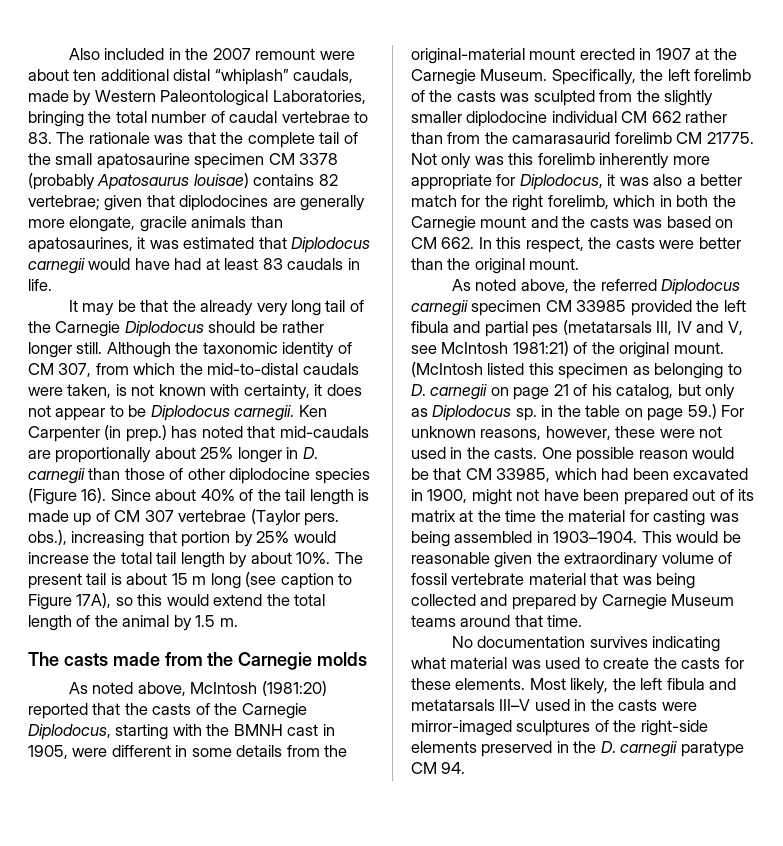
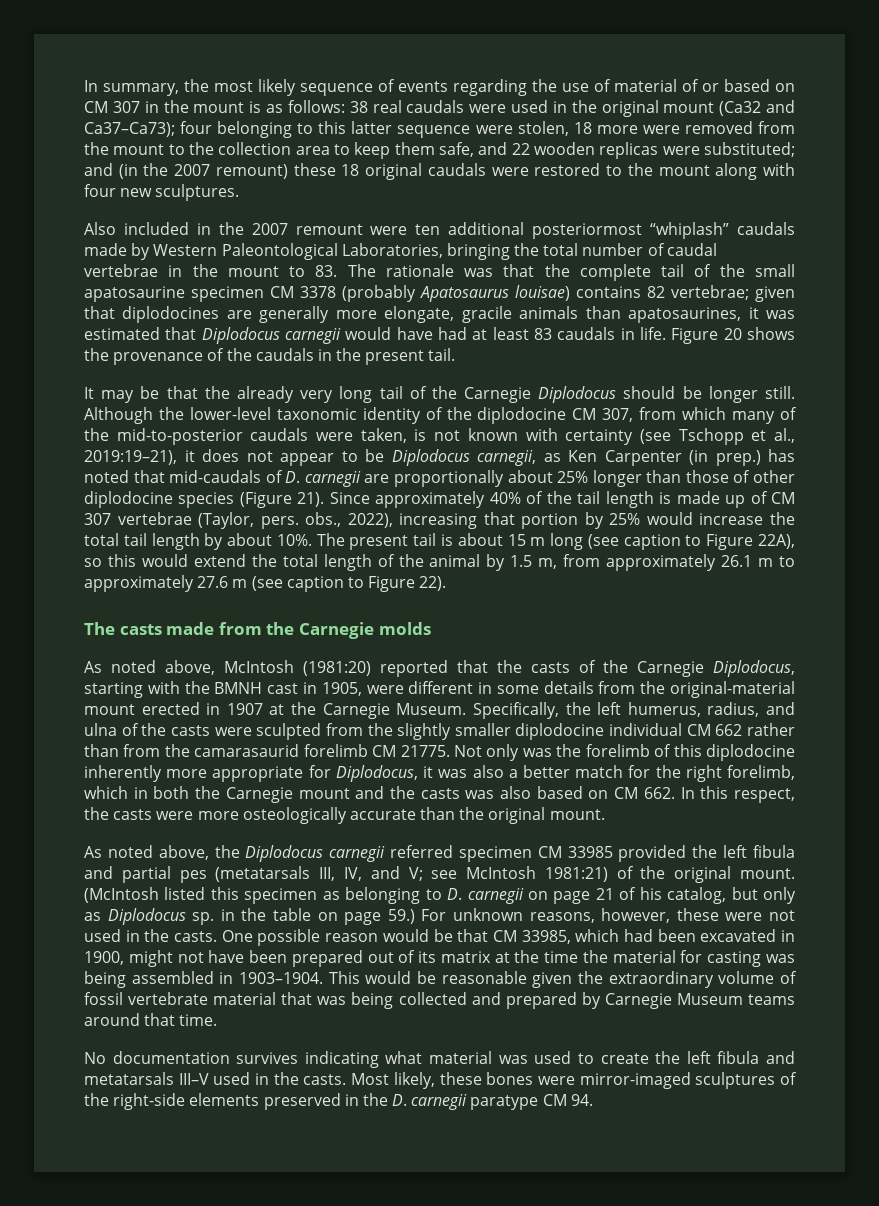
+ In summary, the most likely sequence of events regarding the use of material of or based on CM 307 in the mount is as follows: 38 real caudals were used in the original mount (Ca32 and Ca37–Ca73); four belonging to this latter sequence were stolen, 18 more were removed from the mount to the collection area to keep them safe, and 22 wooden replicas were substituted; and (in the 2007 remount) these 18 original caudals were restored to the mount along with four new sculptures.
- Also included in the 2007 remount were about ten additional distal “whiplash” caudals, made by Western Paleontological Laboratories, bringing the total number of caudal vertebrae to 83. The rationale was that the complete tail of the small apatosaurine specimen CM 3378 (probably Apatosaurus louisae) contains 82 vertebrae;
+ Also included in the 2007 remount were ten additional posteriormost “whiplash” caudals made by Western Paleontological Laboratories, bringing the total number of caudal vertebrae in the mount to 83. The rationale was that the complete tail of the small apatosaurine specimen CM 3378 (probably Apatosaurus louisae) contains 82 vertebrae;
+ Figure 20 shows the provenance of the caudals in the present tail.
- It may be that the already very long tail of the Carnegie Diplodocus should be rather longer still.
+ It may be that the already very long tail of the Carnegie Diplodocus should be longer still.
- Although the taxonomic identity of CM 307, from which the mid-to-distal caudals were taken, is not known with certainty, it does not appear to be Diplodocus carnegii. Ken Carpenter (in prep.) has noted that mid-caudals are proportionally about 25% longer in D. carnegii than those of other diplodocine species (Figure 16). Since about 40% of the tail length is made up of CM 307 vertebrae (Taylor pers. obs.), increasing that portion by 25% would increase the total tail length by about 10%.
+ Although the lower-level taxonomic identity of the diplodocine CM 307, from which many of the mid-to-posterior caudals were taken, is not known with certainty (see Tschopp et al., 2019:19–21), it does not appear to be Diplodocus carnegii, as Ken Carpenter (in prep.) has noted that mid-caudals of D. carnegii are proportionally about 25% longer than those of other diplodocine species (Figure 21). Since approximately 40% of the tail length is made up of CM 307 vertebrae (Taylor, pers. obs., 2022), increasing that portion by 25% would increase the total tail length by about 10%.
- The present tail is about 15 m long (see caption to Figure 17A), so this would extend the total length of the animal by 1.5 m.
+ The present tail is about 15 m long (see caption to Figure 22A), so this would extend the total length of the animal by 1.5 m, from approximately 26.1 m to approximately 27.6 m (see caption to Figure 22).
- Specifically, the left forelimb of the casts was sculpted from the slightly smaller diplodocine individual CM 662 rather than from the camarasaurid forelimb CM 21775.
+ Specifically, the left humerus, radius, and ulna of the casts were sculpted from the slightly smaller diplodocine individual CM 662 rather than from the camarasaurid forelimb CM 21775.
- Not only was this forelimb inherently more appropriate for Diplodocus, it was also a better match for the right forelimb, which in both the Carnegie mount and the casts was based on CM 662. In this respect, the casts were better than the original mount.
+ Not only was the forelimb of this diplodocine inherently more appropriate for Diplodocus, it was also a better match for the right forelimb, which in both the Carnegie mount and the casts was also based on CM 662. In this respect, the casts were more osteologically accurate than the original mount.
- As noted above, the referred Diplodocus carnegii specimen CM 33985 provided the left fibula and partial pes (metatarsals III, IV and V, see McIntosh 1981:21) of the original mount.
+ As noted above, the Diplodocus carnegii referred specimen CM 33985 provided the left fibula and partial pes (metatarsals III, IV, and V; see McIntosh 1981:21) of the original mount.
- No documentation survives indicating what material was used to create the casts for these elements. Most likely, the left fibula and metatarsals III–V used in the casts were mirror-imaged sculptures of the right-side elements preserved in the D. carnegii paratype CM 94.
+ No documentation survives indicating what material was used to create the left fibula and metatarsals III–V used in the casts. Most likely, these bones were mirror-imaged sculptures of the right-side elements preserved in the D. carnegii paratype CM 94.

